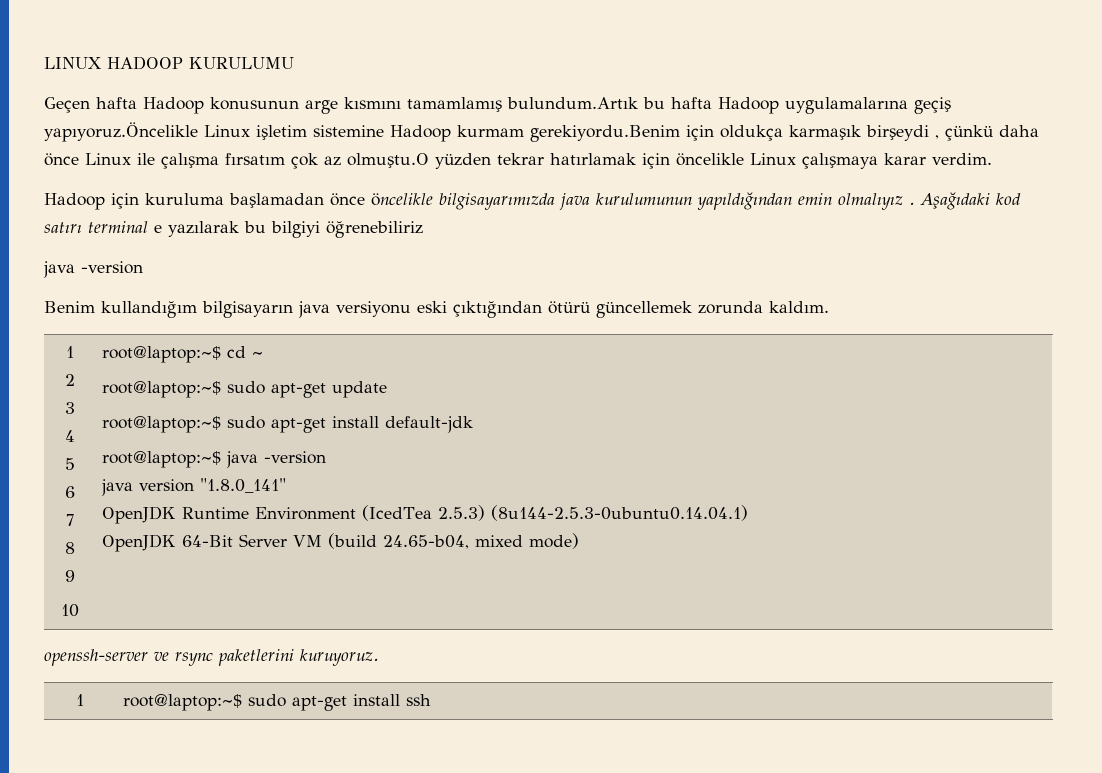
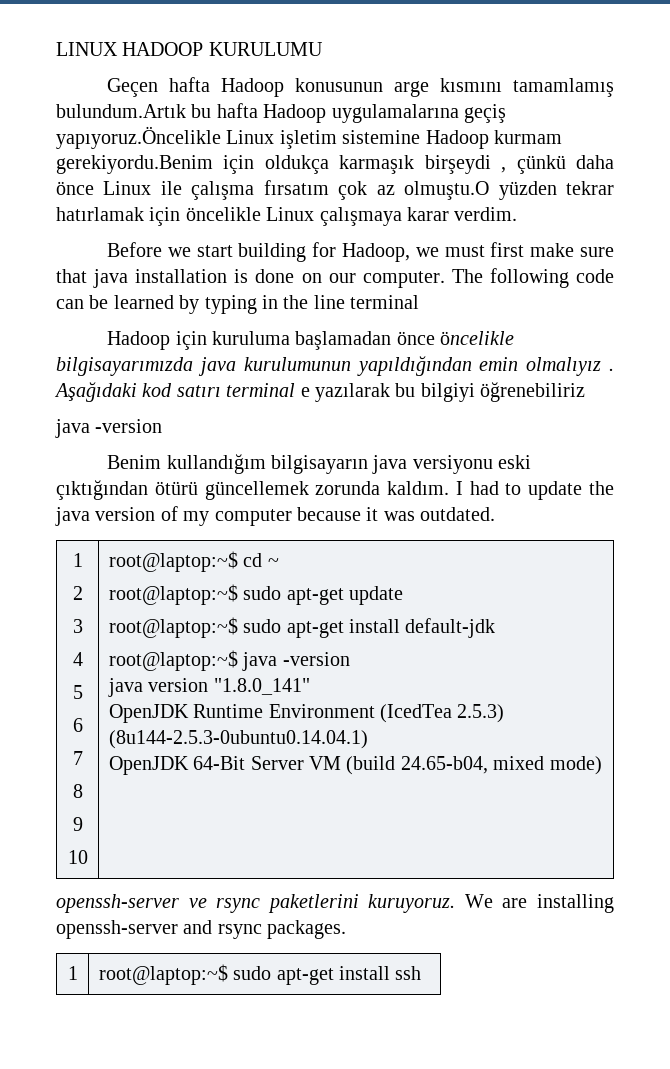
+ Before we start building for Hadoop, we must first make sure that java installation is done on our computer. The following code can be learned by typing in the line terminal
+ I had to update the java version of my computer because it was outdated.
+ We are installing openssh-server and rsync packages.

